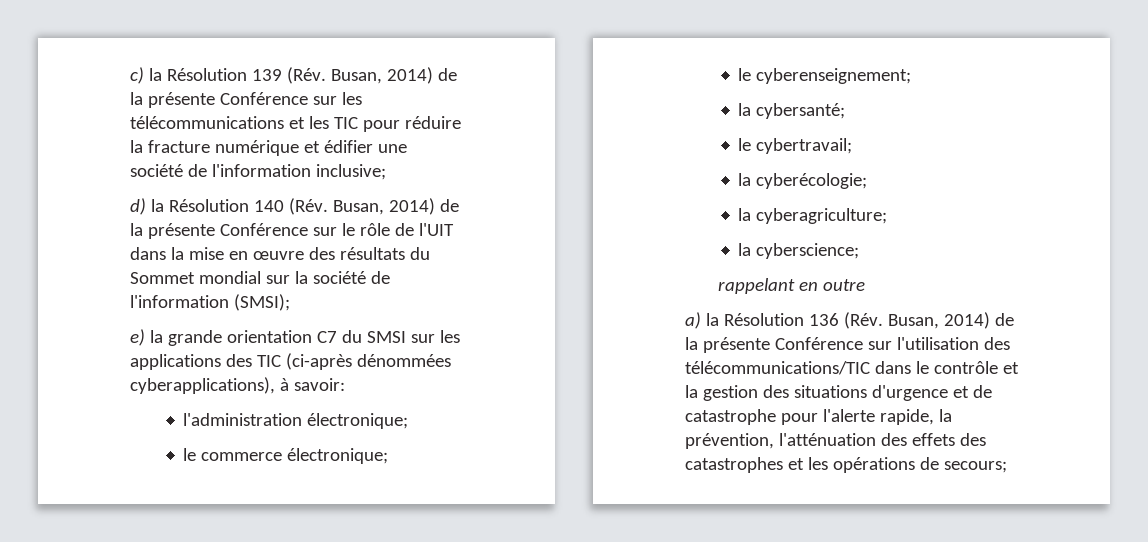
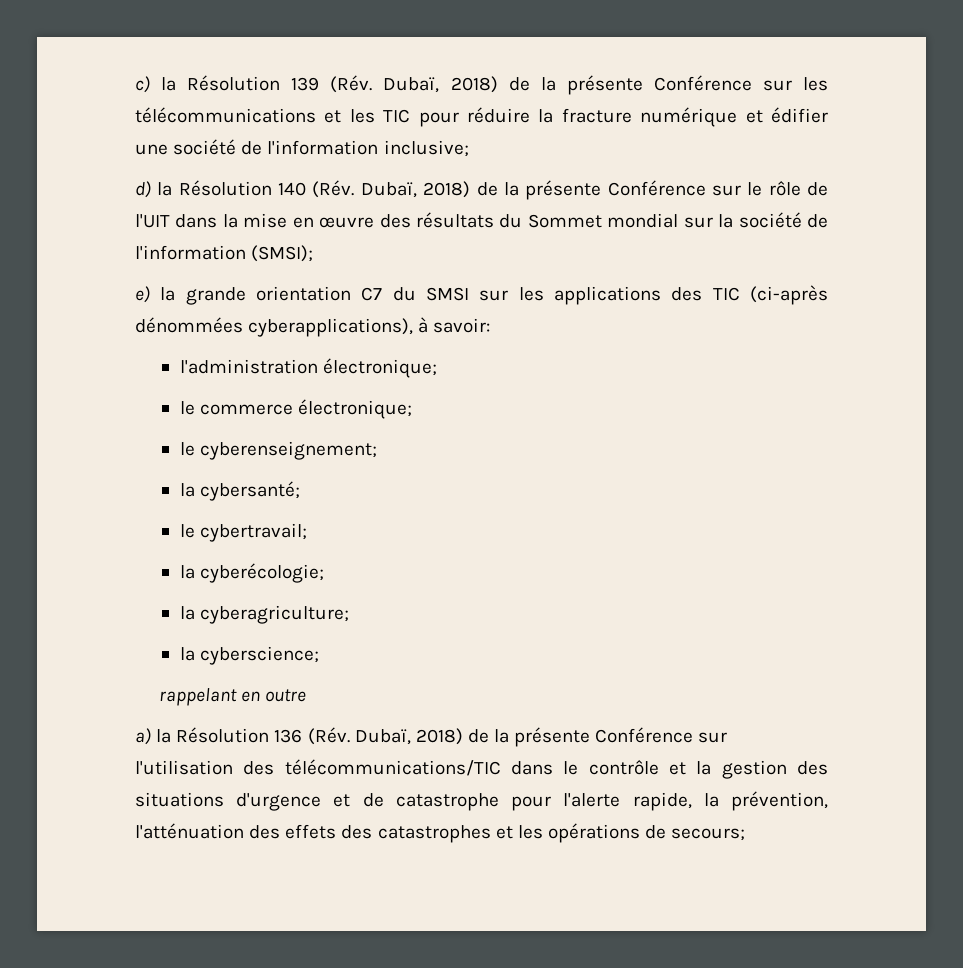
- c) la Résolution 139 (Rév. Busan, 2014) de la présente Conférence sur les télécommunications et les TIC pour réduire la fracture numérique et édifier une société de l'information inclusive;
+ c) la Résolution 139 (Rév. Dubaï, 2018) de la présente Conférence sur les télécommunications et les TIC pour réduire la fracture numérique et édifier une société de l'information inclusive;
- d) la Résolution 140 (Rév. Busan, 2014) de la présente Conférence sur le rôle de l'UIT dans la mise en œuvre des résultats du Sommet mondial sur la société de l'information (SMSI);
+ d) la Résolution 140 (Rév. Dubaï, 2018) de la présente Conférence sur le rôle de l'UIT dans la mise en œuvre des résultats du Sommet mondial sur la société de l'information (SMSI);
- a) la Résolution 136 (Rév. Busan, 2014) de la présente Conférence sur l'utilisation des télécommunications/TIC dans le contrôle et la gestion des situations d'urgence et de catastrophe pour l'alerte rapide, la prévention, l'atténuation des effets des catastrophes et les opérations de secours;
+ a) la Résolution 136 (Rév. Dubaï, 2018) de la présente Conférence sur l'utilisation des télécommunications/TIC dans le contrôle et la gestion des situations d'urgence et de catastrophe pour l'alerte rapide, la prévention, l'atténuation des effets des catastrophes et les opérations de secours;

